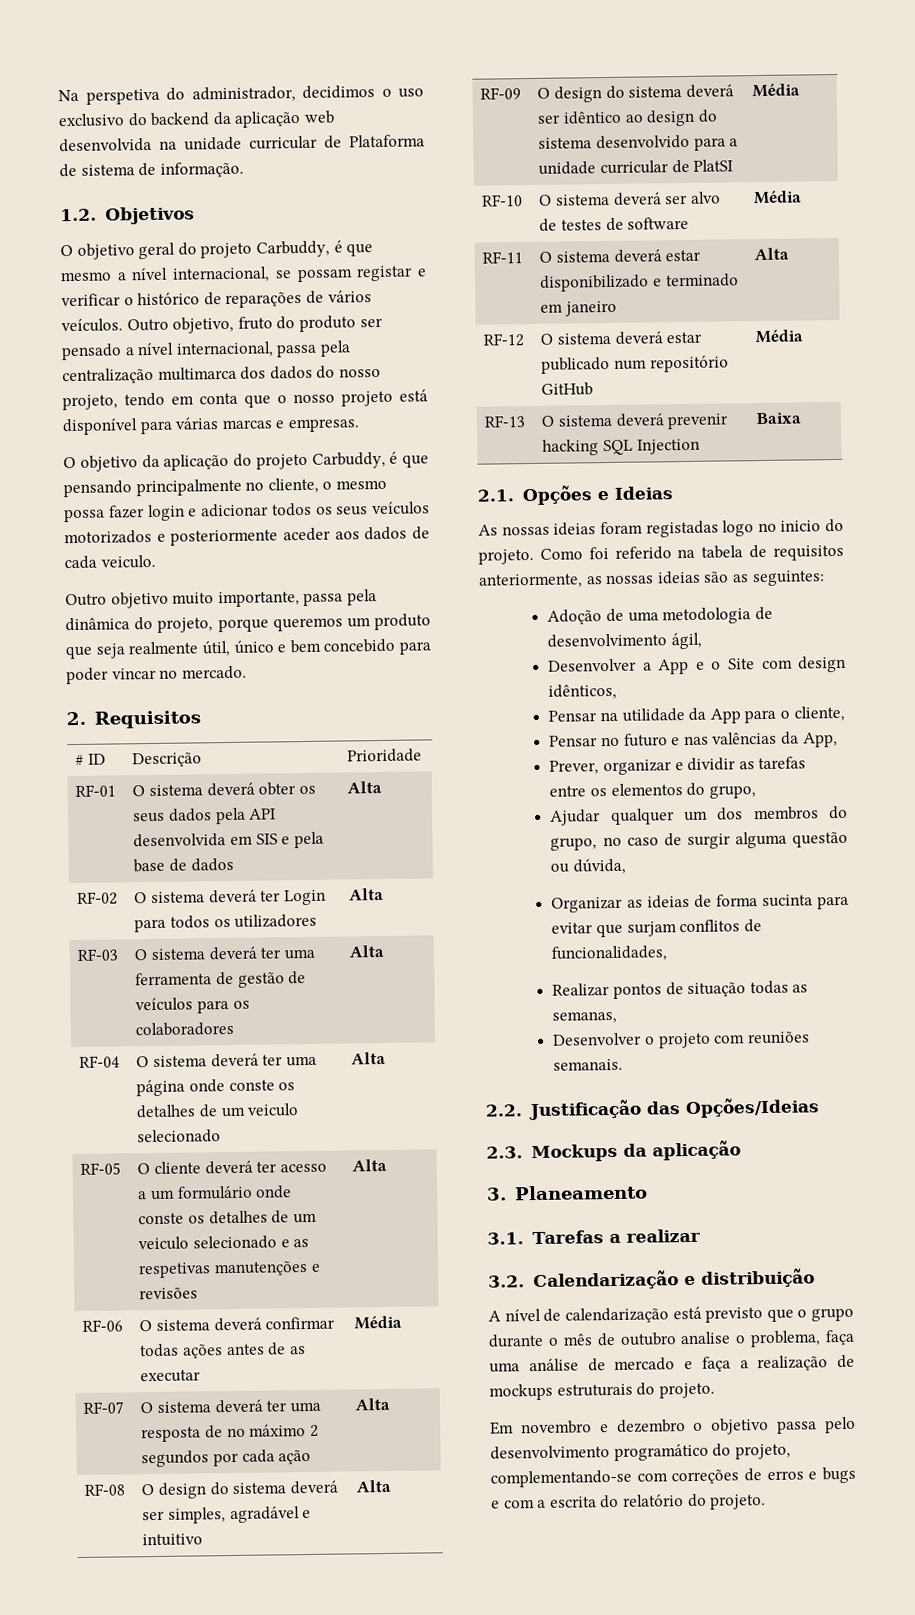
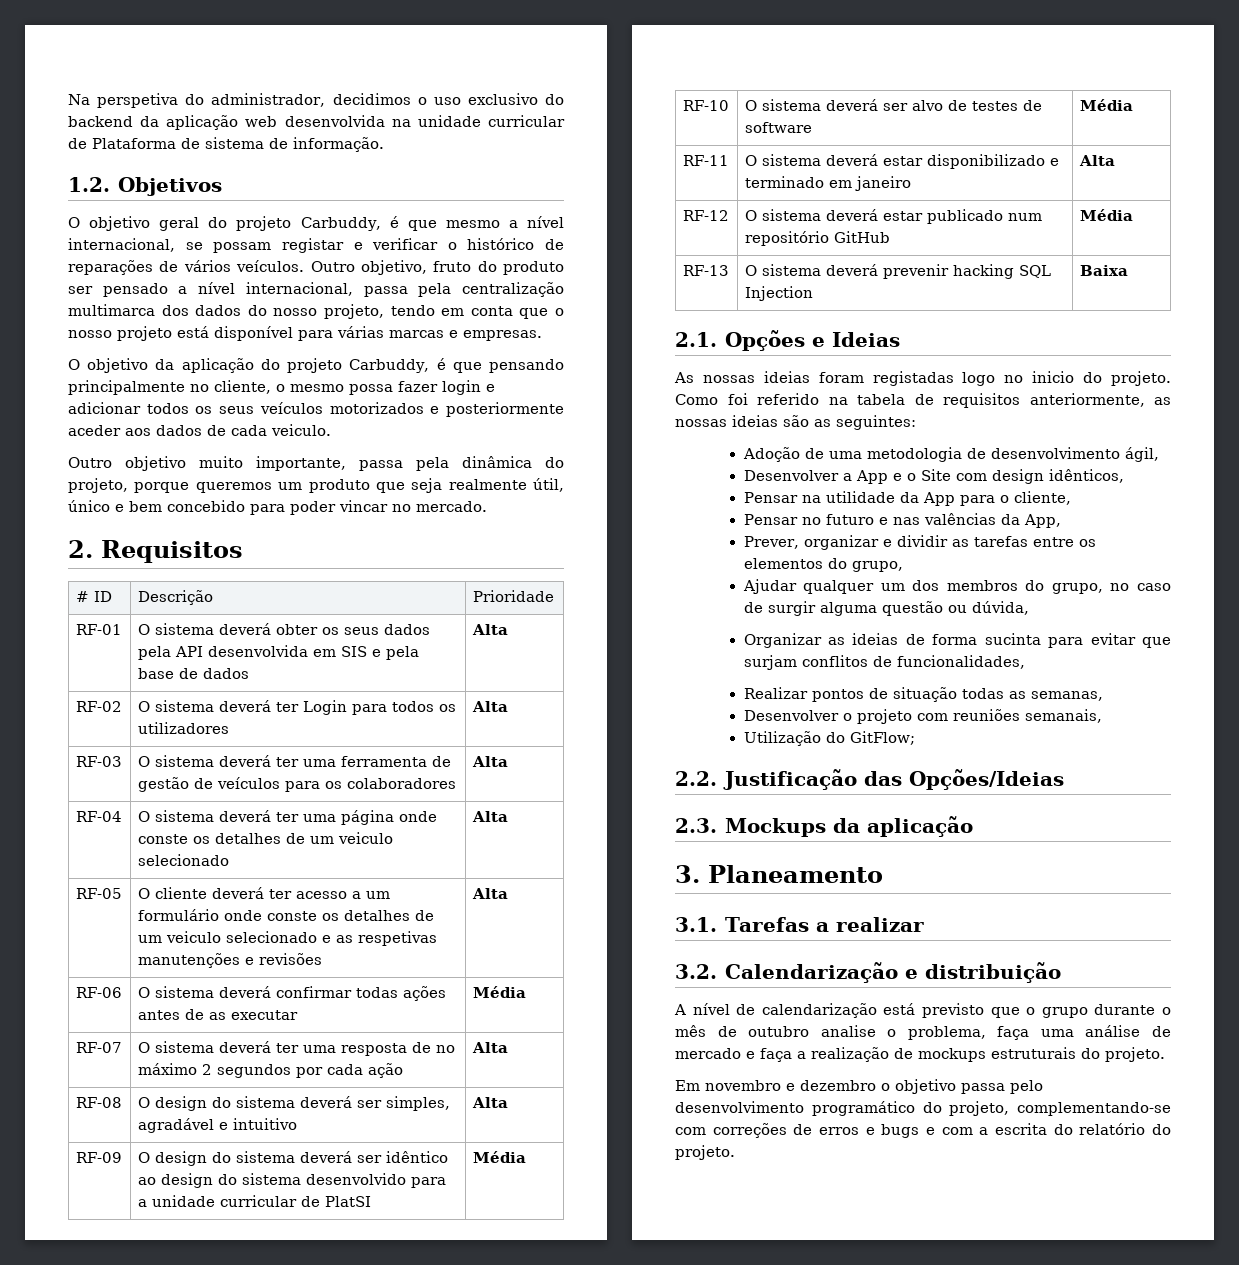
- Desenvolver o projeto com reuniões semanais.
+ Desenvolver o projeto com reuniões semanais,
+ Utilização do GitFlow;

